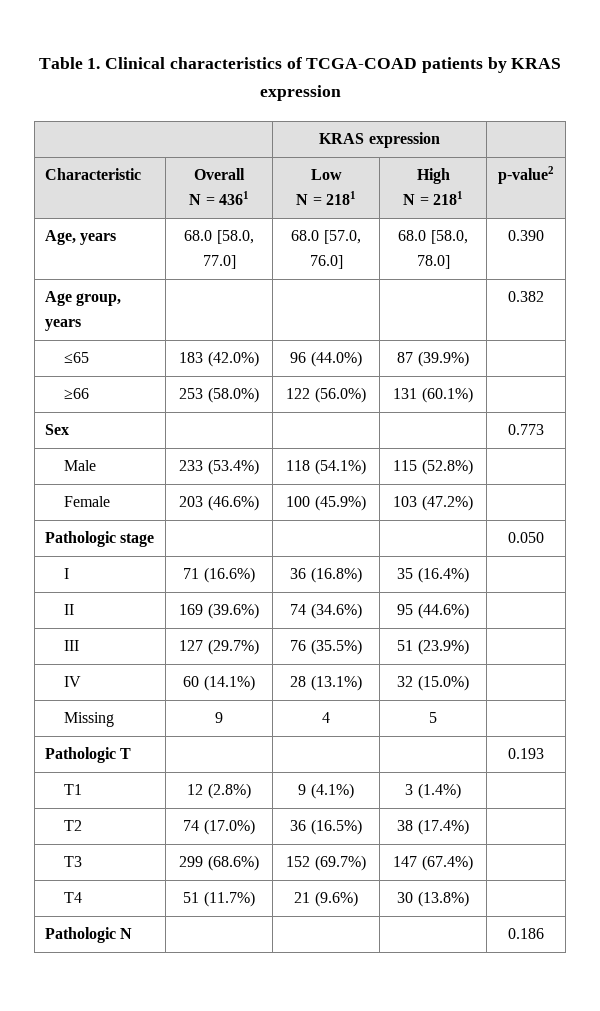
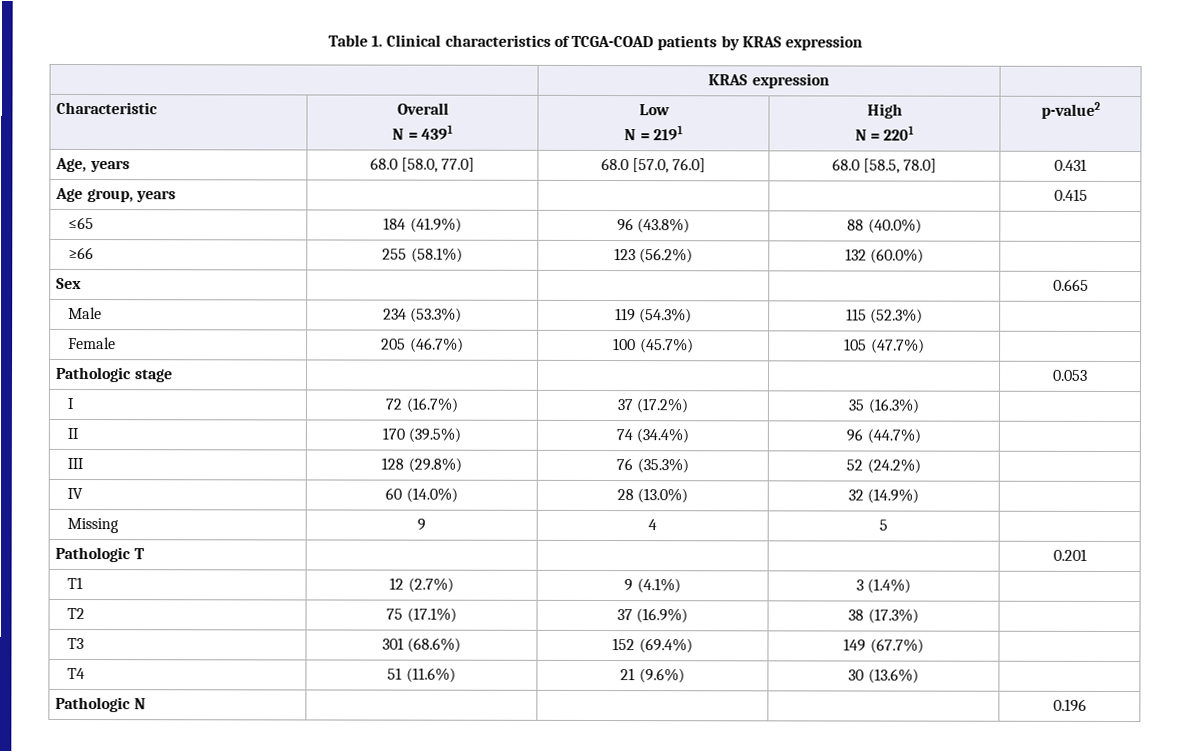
  Characteristic | Overall
- N = 4361 | Low
- N = 2181 | High
- N = 2181 | p-value2
+ N = 4391 | Low
+ N = 2191 | High
+ N = 2201 | p-value2
- Age, years | 68.0 [58.0, 77.0] | 68.0 [57.0, 76.0] | 68.0 [58.0, 78.0] | 0.390
+ Age, years | 68.0 [58.0, 77.0] | 68.0 [57.0, 76.0] | 68.0 [58.5, 78.0] | 0.431
- Age group, years | | | | 0.382
+ Age group, years | | | | 0.415
- ≤65 | 183 (42.0%) | 96 (44.0%) | 87 (39.9%) |
- ≥66 | 253 (58.0%) | 122 (56.0%) | 131 (60.1%) |
+ ≤65 | 184 (41.9%) | 96 (43.8%) | 88 (40.0%) |
+ ≥66 | 255 (58.1%) | 123 (56.2%) | 132 (60.0%) |
- Sex | | | | 0.773
+ Sex | | | | 0.665
- Male | 233 (53.4%) | 118 (54.1%) | 115 (52.8%) |
+ Male | 234 (53.3%) | 119 (54.3%) | 115 (52.3%) |
- Female | 203 (46.6%) | 100 (45.9%) | 103 (47.2%) |
+ Female | 205 (46.7%) | 100 (45.7%) | 105 (47.7%) |
- Pathologic stage | | | | 0.050
- I | 71 (16.6%) | 36 (16.8%) | 35 (16.4%) |
+ Pathologic stage | | | | 0.053
+ I | 72 (16.7%) | 37 (17.2%) | 35 (16.3%) |
- II | 169 (39.6%) | 74 (34.6%) | 95 (44.6%) |
+ II | 170 (39.5%) | 74 (34.4%) | 96 (44.7%) |
- III | 127 (29.7%) | 76 (35.5%) | 51 (23.9%) |
+ III | 128 (29.8%) | 76 (35.3%) | 52 (24.2%) |
- IV | 60 (14.1%) | 28 (13.1%) | 32 (15.0%) |
+ IV | 60 (14.0%) | 28 (13.0%) | 32 (14.9%) |
- Pathologic T | | | | 0.193
+ Pathologic T | | | | 0.201
- T1 | 12 (2.8%) | 9 (4.1%) | 3 (1.4%) |
+ T1 | 12 (2.7%) | 9 (4.1%) | 3 (1.4%) |
- T2 | 74 (17.0%) | 36 (16.5%) | 38 (17.4%) |
+ T2 | 75 (17.1%) | 37 (16.9%) | 38 (17.3%) |
- T3 | 299 (68.6%) | 152 (69.7%) | 147 (67.4%) |
+ T3 | 301 (68.6%) | 152 (69.4%) | 149 (67.7%) |
- T4 | 51 (11.7%) | 21 (9.6%) | 30 (13.8%) |
+ T4 | 51 (11.6%) | 21 (9.6%) | 30 (13.6%) |
- Pathologic N | | | | 0.186
+ Pathologic N | | | | 0.196

